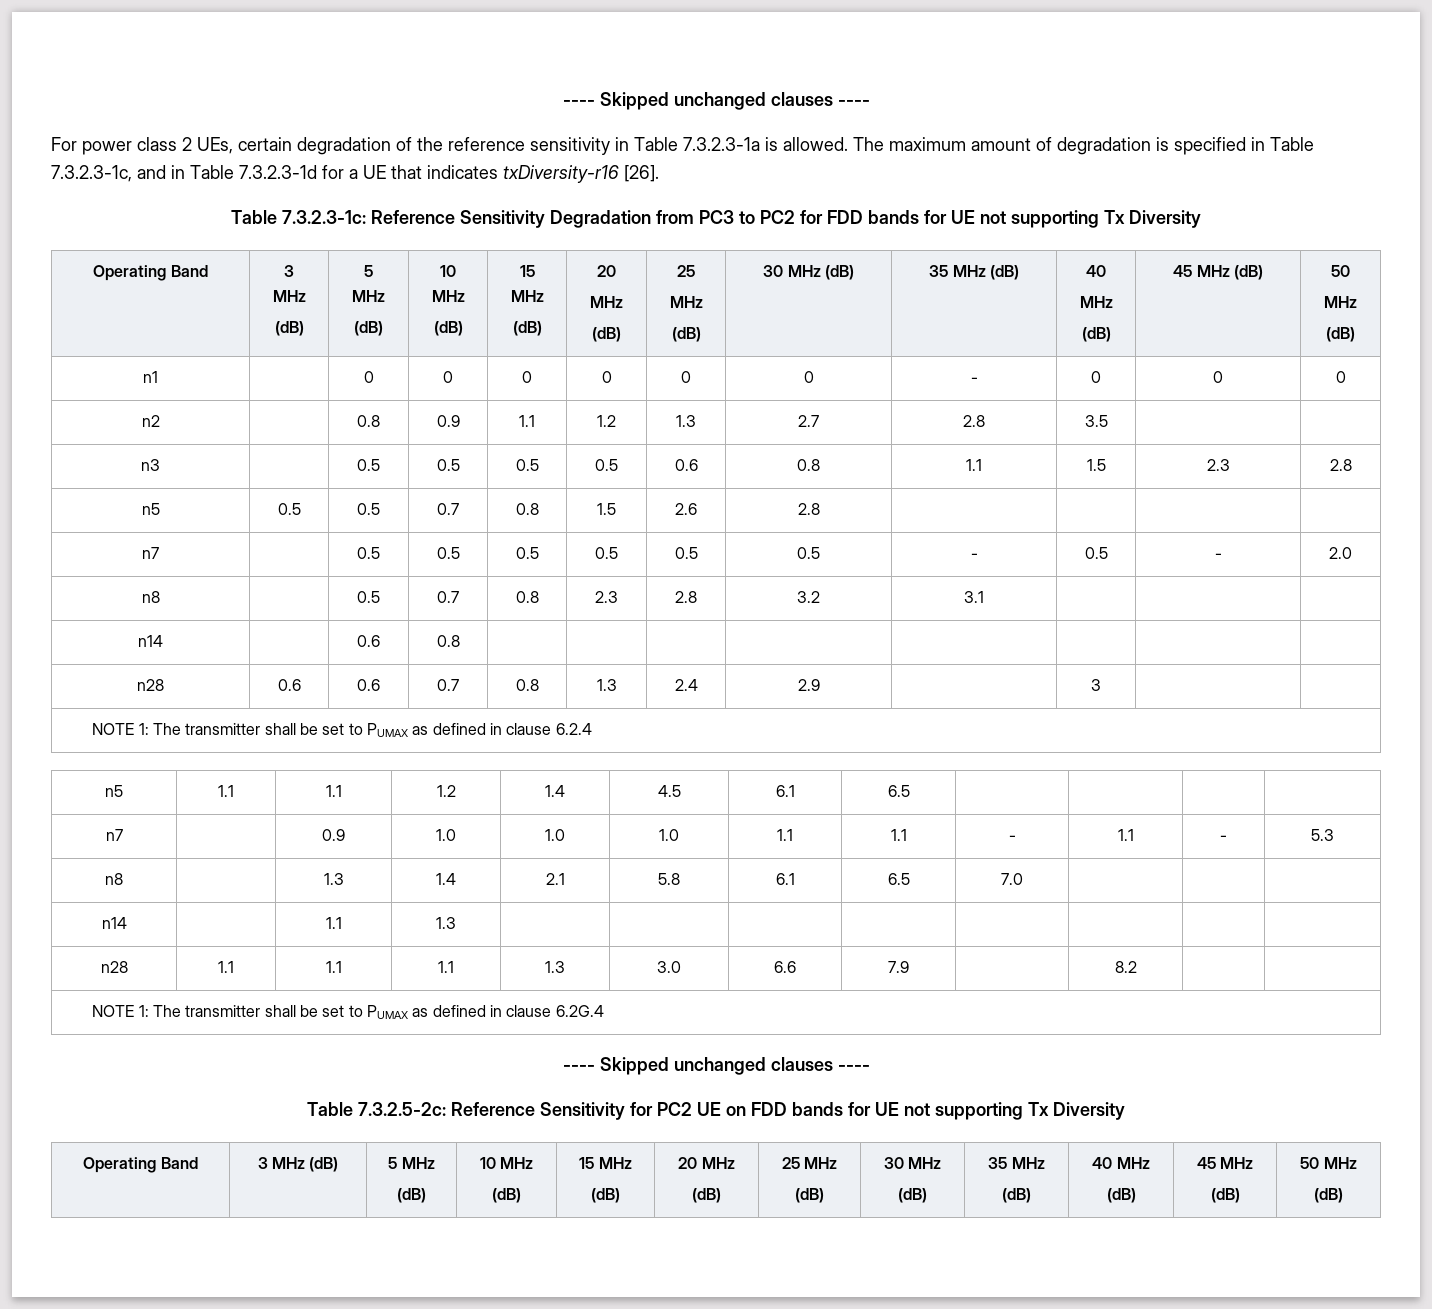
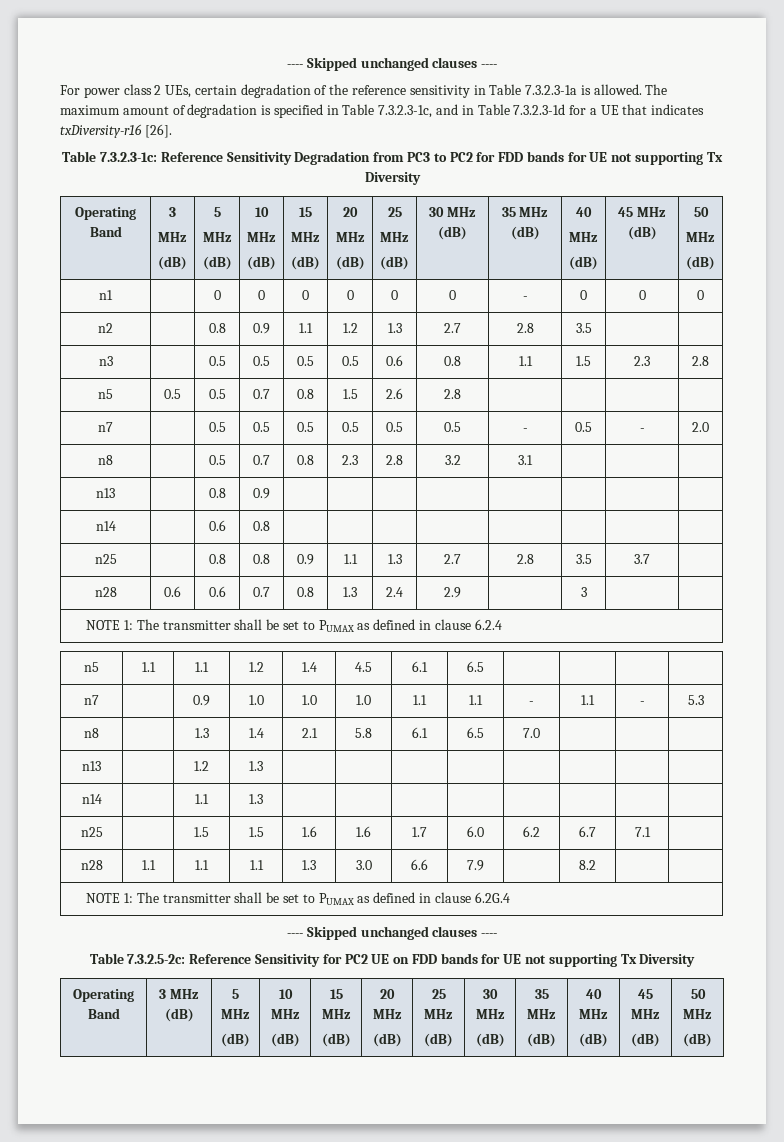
+ n13 | | 0.8 | 0.9 | | | | | | | |
+ n25 | | 0.8 | 0.8 | 0.9 | 1.1 | 1.3 | 2.7 | 2.8 | 3.5 | 3.7 |
+ n13 | | 1.2 | 1.3 | | | | | | | |
+ n25 | | 1.5 | 1.5 | 1.6 | 1.6 | 1.7 | 6.0 | 6.2 | 6.7 | 7.1 |

